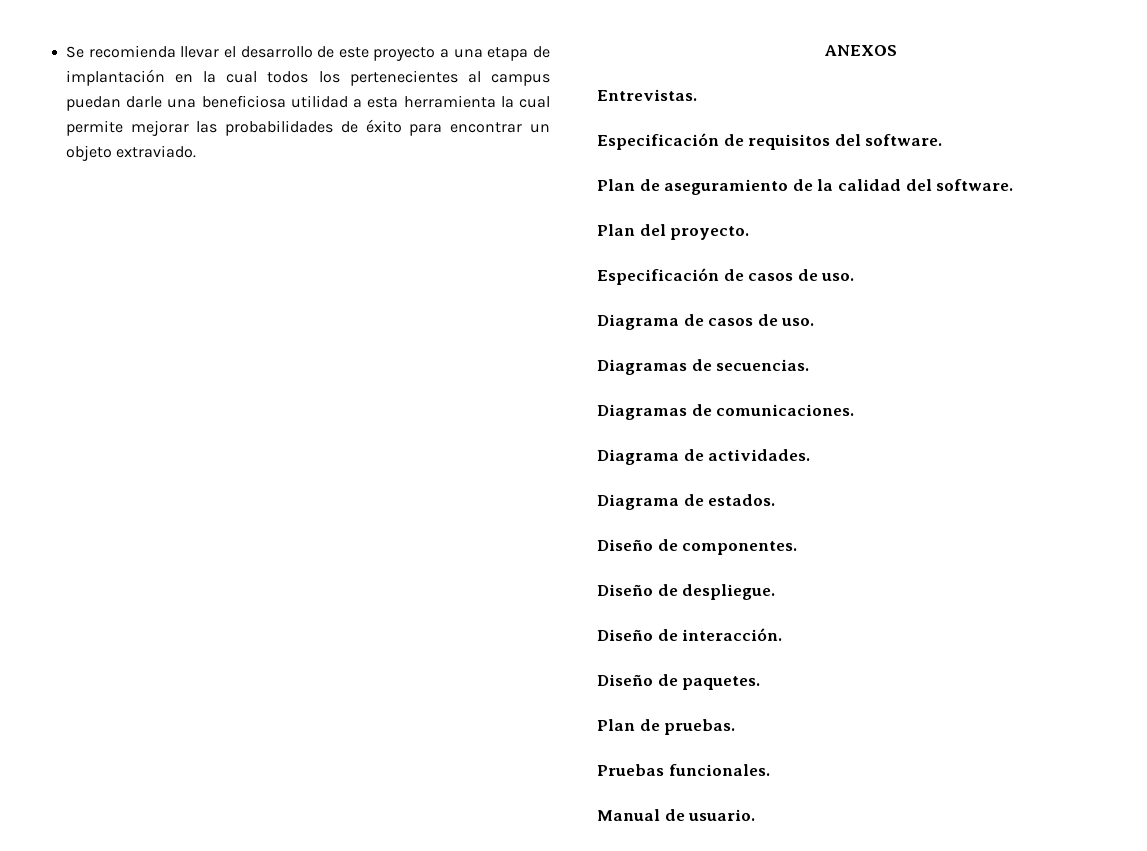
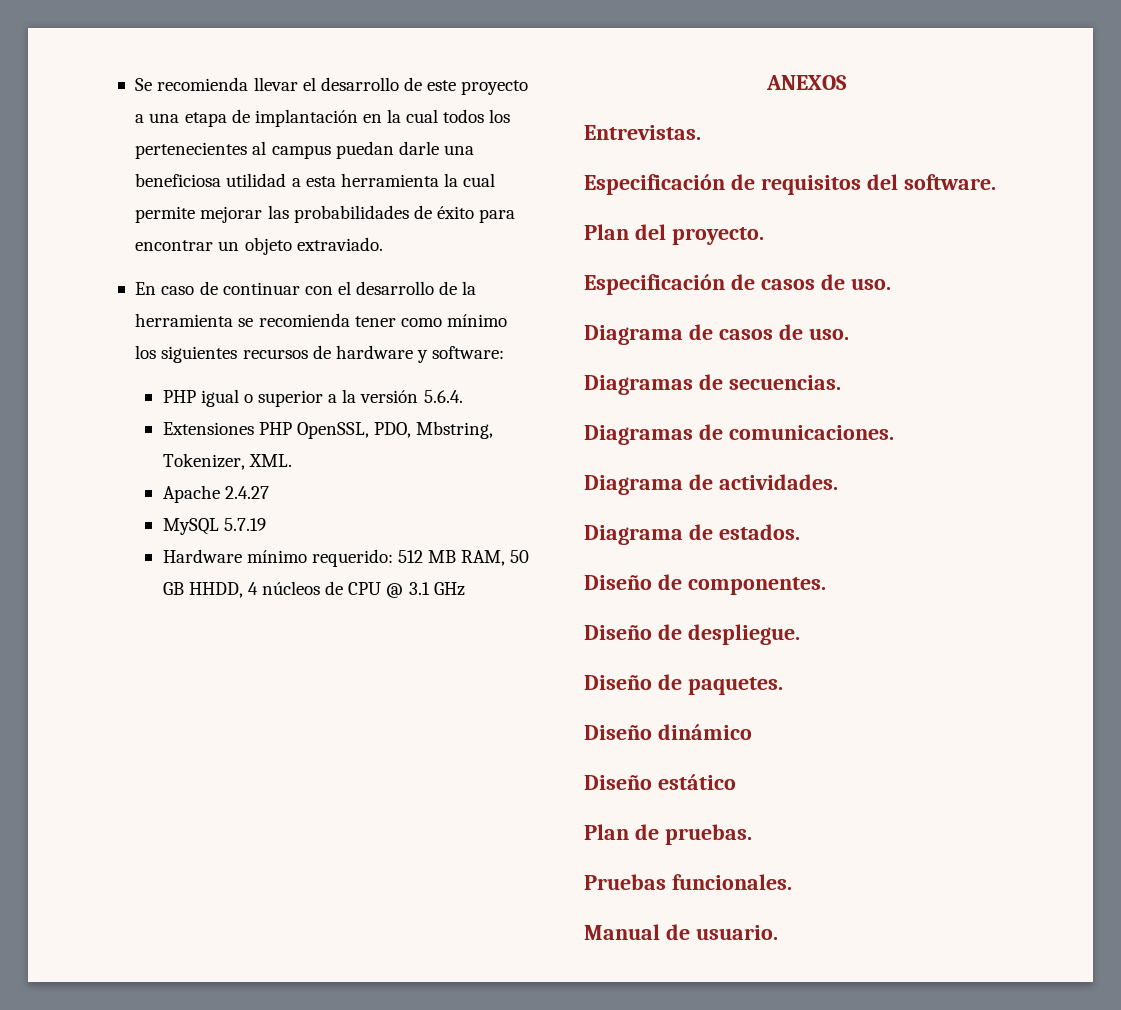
+ En caso de continuar con el desarrollo de la herramienta se recomienda tener como mínimo los siguientes recursos de hardware y software:
+ PHP igual o superior a la versión 5.6.4.
+ Extensiones PHP OpenSSL, PDO, Mbstring, Tokenizer, XML.
+ Apache 2.4.27
+ MySQL 5.7.19
+ Hardware mínimo requerido: 512 MB RAM, 50 GB HHDD, 4 núcleos de CPU @ 3.1 GHz
- Plan de aseguramiento de la calidad del software.
- Diseño de interacción.
  Diseño de paquetes.
+ Diseño dinámico
+ Diseño estático

